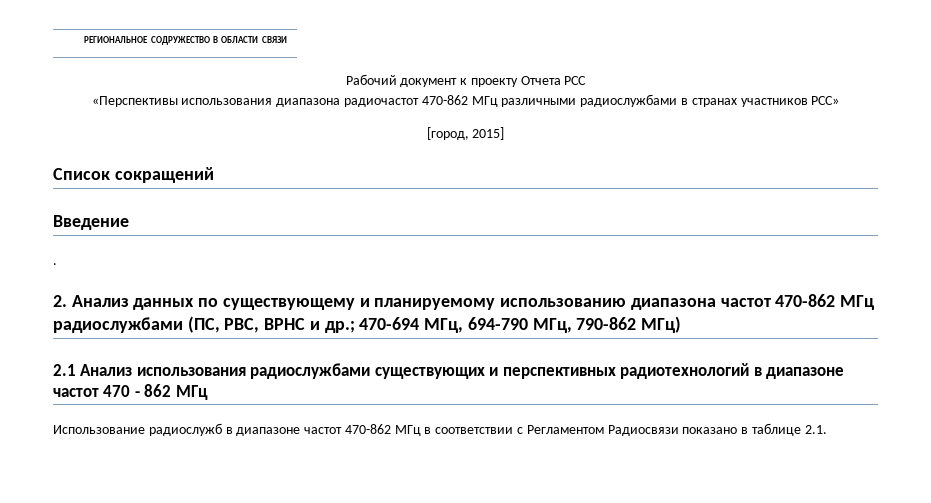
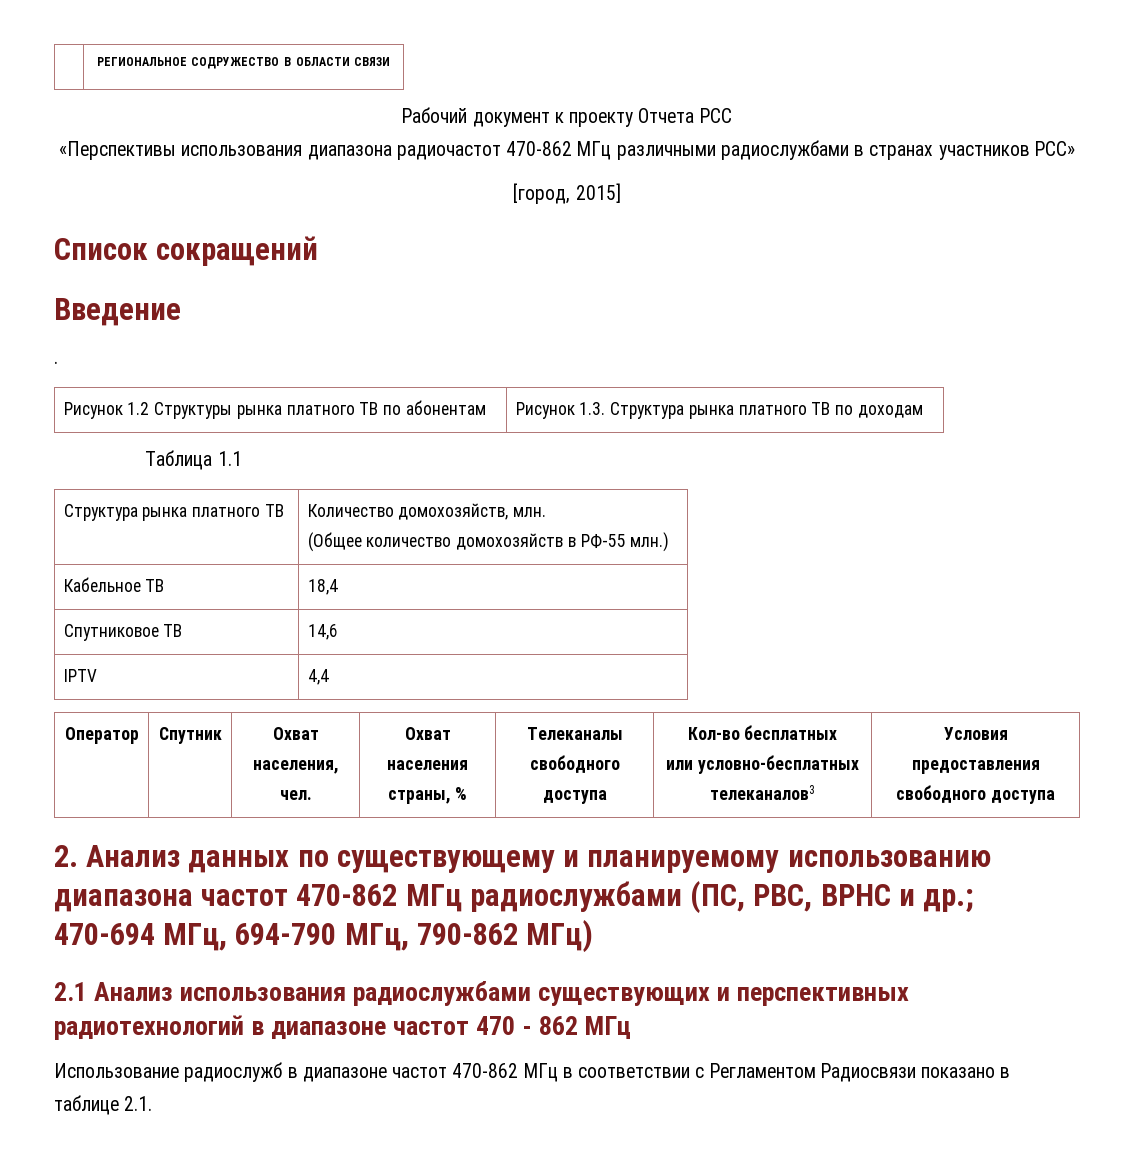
+ Рисунок 1.2 Структуры рынка платного ТВ по абонентам | Рисунок 1.3. Структура рынка платного ТВ по доходам
+ Таблица 1.1
+ Структура рынка платного ТВ | Количество домохозяйств, млн.
+ (Общее количество домохозяйств в РФ-55 млн.)
+ Кабельное ТВ | 18,4
+ Спутниковое ТВ | 14,6
+ IPTV | 4,4
+ Оператор | Спутник | Охват населения, чел. | Охват населения страны, % | Телеканалы свободного доступа | Кол-во бесплатных
+ или условно-бесплатных телеканалов3 | Условия предоставления свободного доступа

